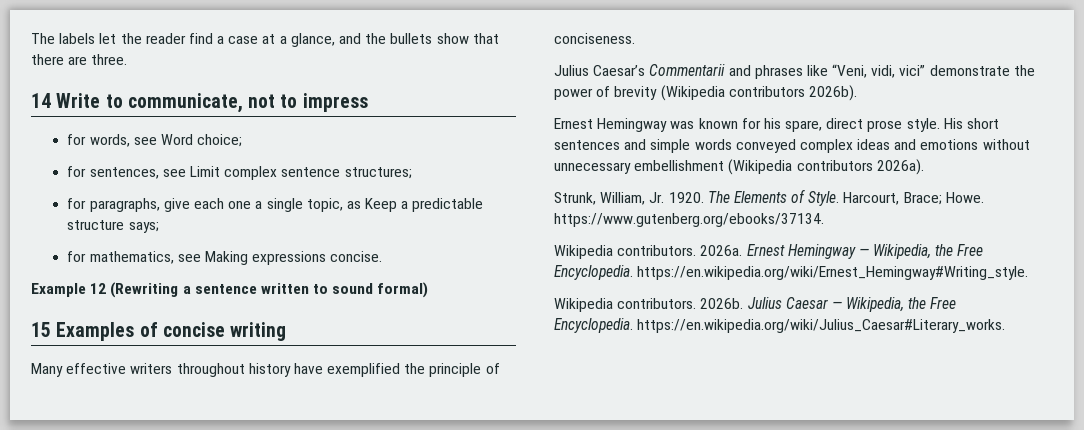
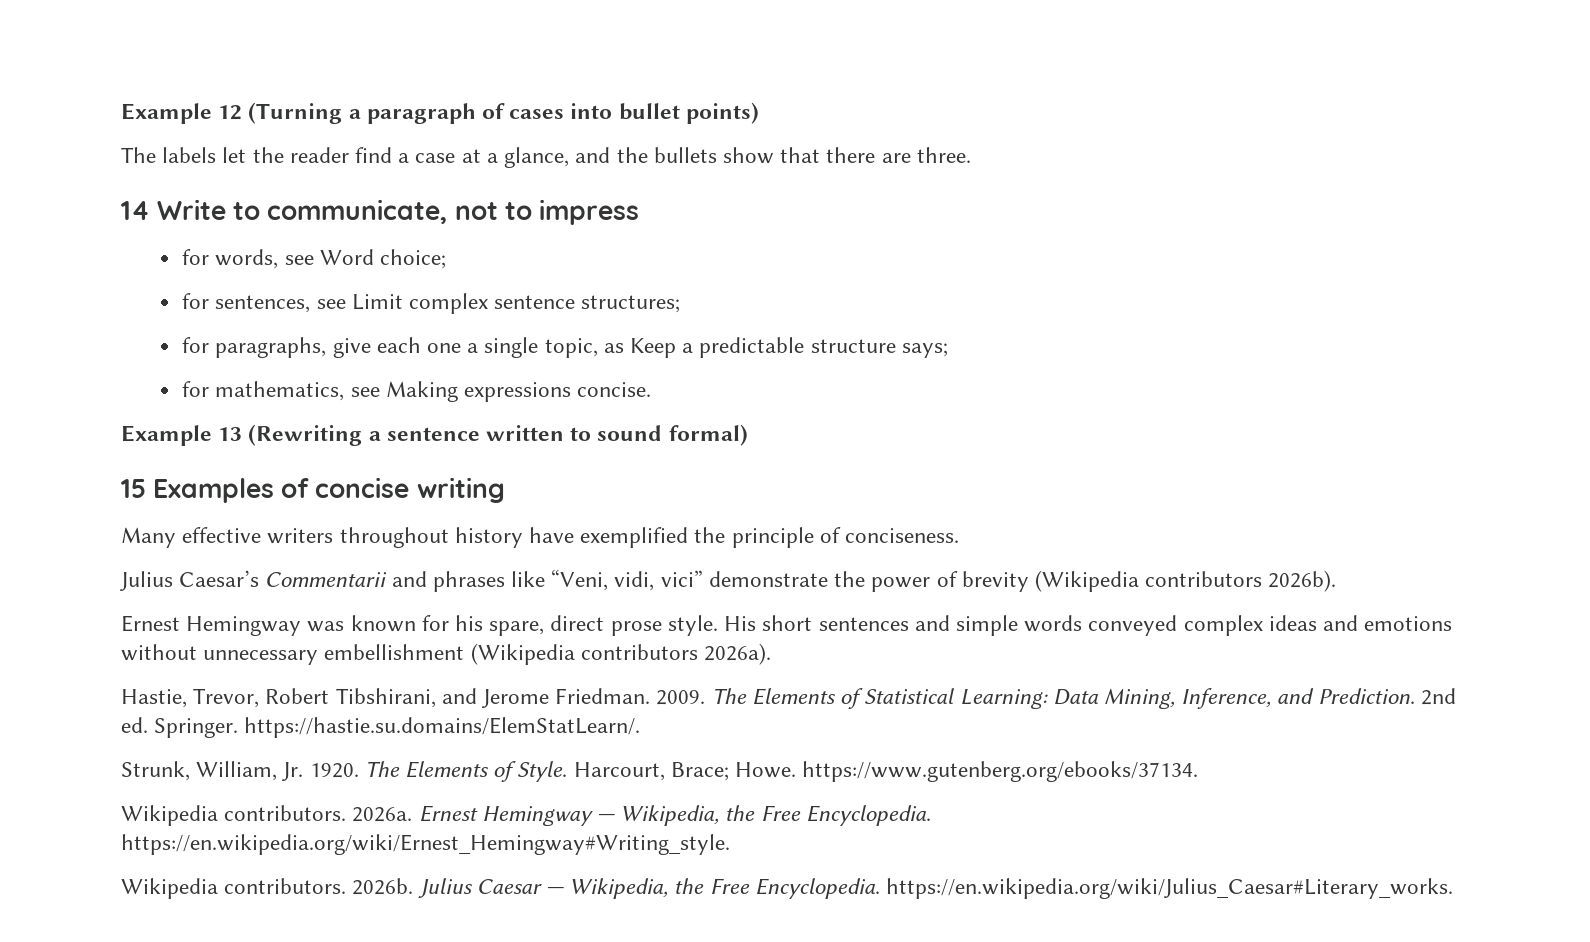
+ Example 12 (Turning a paragraph of cases into bullet points)
- Example 12 (Rewriting a sentence written to sound formal)
+ Example 13 (Rewriting a sentence written to sound formal)
+ Hastie, Trevor, Robert Tibshirani, and Jerome Friedman. 2009. The Elements of Statistical Learning: Data Mining, Inference, and Prediction. 2nd ed. Springer. https://hastie.su.domains/ElemStatLearn/.

